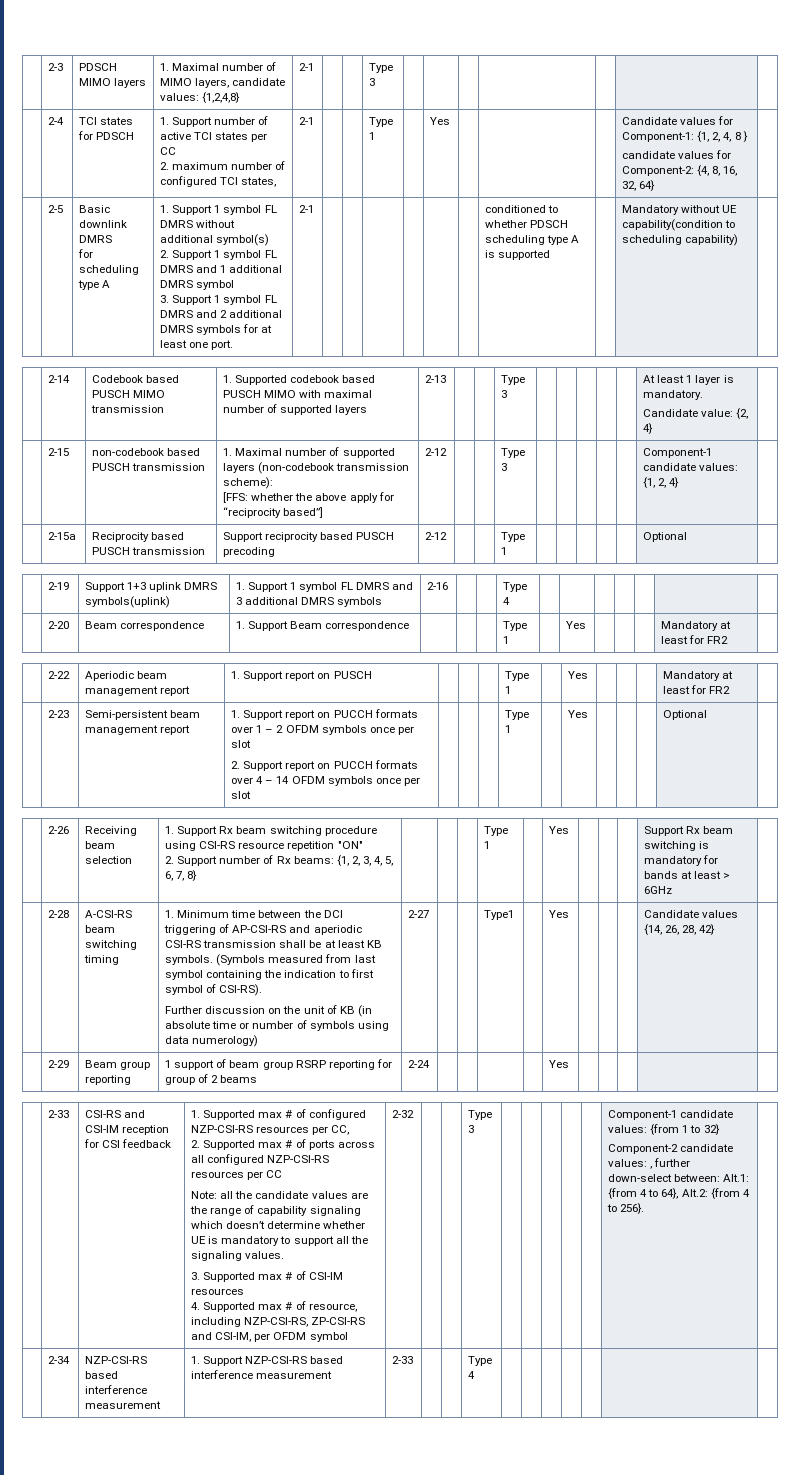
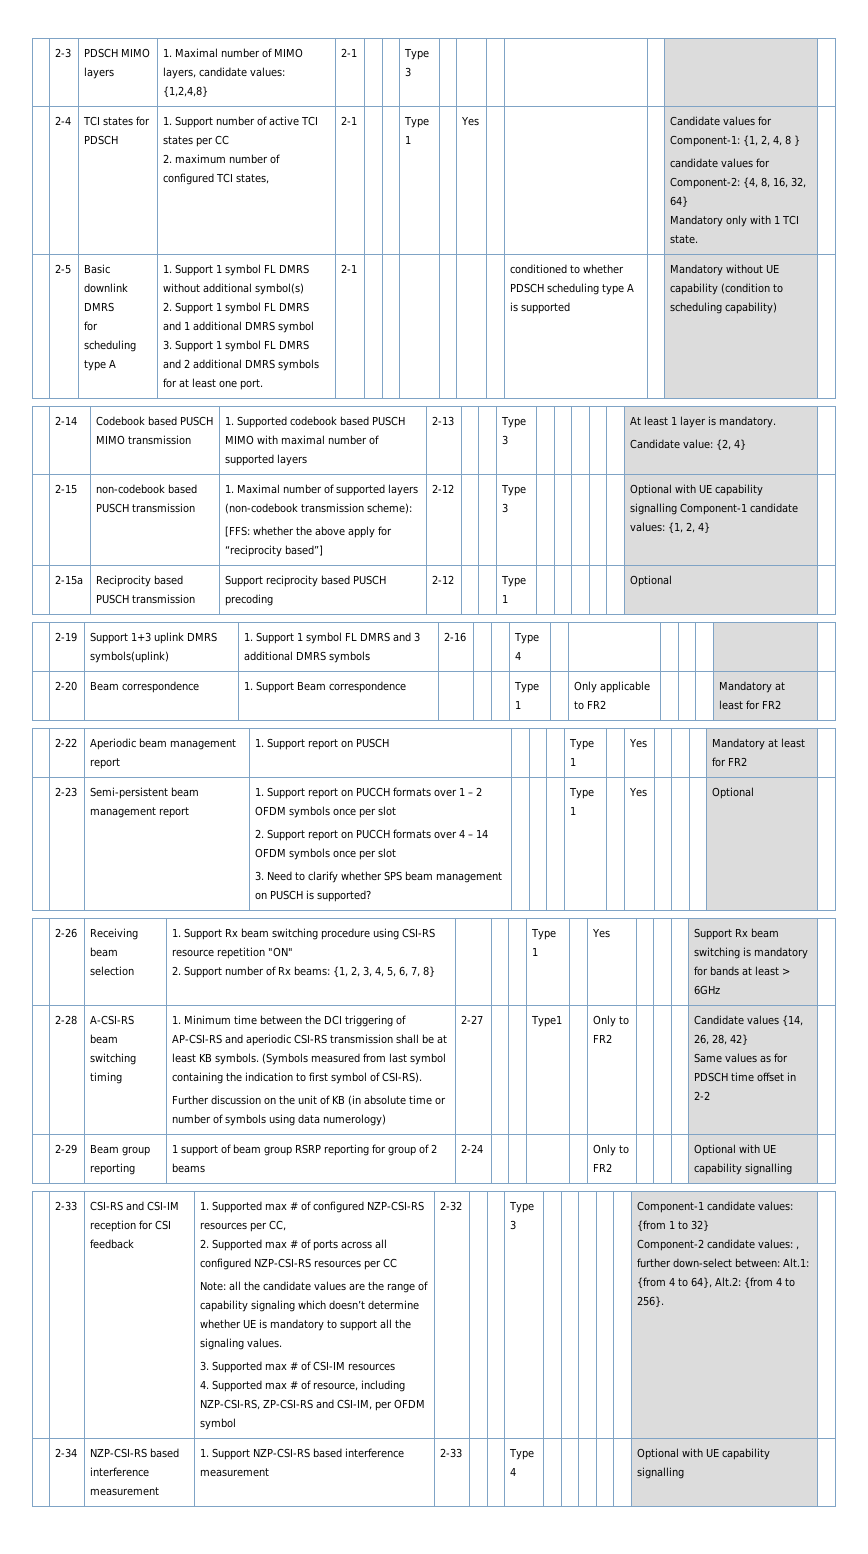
+ Mandatory only with 1 TCI state.
- Mandatory without UE capability(condition to scheduling capability)
+ Mandatory without UE capability (condition to scheduling capability)
  | 2-15 | non-codebook based PUSCH transmission | 1. Maximal number of supported layers (non-codebook transmission scheme):
- [FFS: whether the above apply for “reciprocity based”] | 2-12 | | | Type 3 | | | | | | Component-1 candidate values: {1, 2, 4} |
+ [FFS: whether the above apply for “reciprocity based”] | 2-12 | | | Type 3 | | | | | | Optional with UE capability signalling Component-1 candidate values: {1, 2, 4} |
- | 2-20 | Beam correspondence | 1. Support Beam correspondence | | | | Type 1 | | Yes | | | | Mandatory at least for FR2 |
+ | 2-20 | Beam correspondence | 1. Support Beam correspondence | | | | Type 1 | | Only applicable to FR2 | | | | Mandatory at least for FR2 |
+ 3. Need to clarify whether SPS beam management on PUSCH is supported?
- Type1 | | Yes
+ Type1 | | Only to FR2
+ Same values as for PDSCH time offset in 2-2
- | 2-29 | Beam group reporting | 1 support of beam group RSRP reporting for group of 2 beams | 2-24 | | | | | Yes | | | | |
+ | 2-29 | Beam group reporting | 1 support of beam group RSRP reporting for group of 2 beams | 2-24 | | | | | Only to FR2 | | | | Optional with UE capability signalling |
- | 2-34 | NZP-CSI-RS based interference measurement | 1. Support NZP-CSI-RS based interference measurement | 2-33 | | | Type 4 | | | | | | |
+ | 2-34 | NZP-CSI-RS based interference measurement | 1. Support NZP-CSI-RS based interference measurement | 2-33 | | | Type 4 | | | | | | Optional with UE capability signalling |

